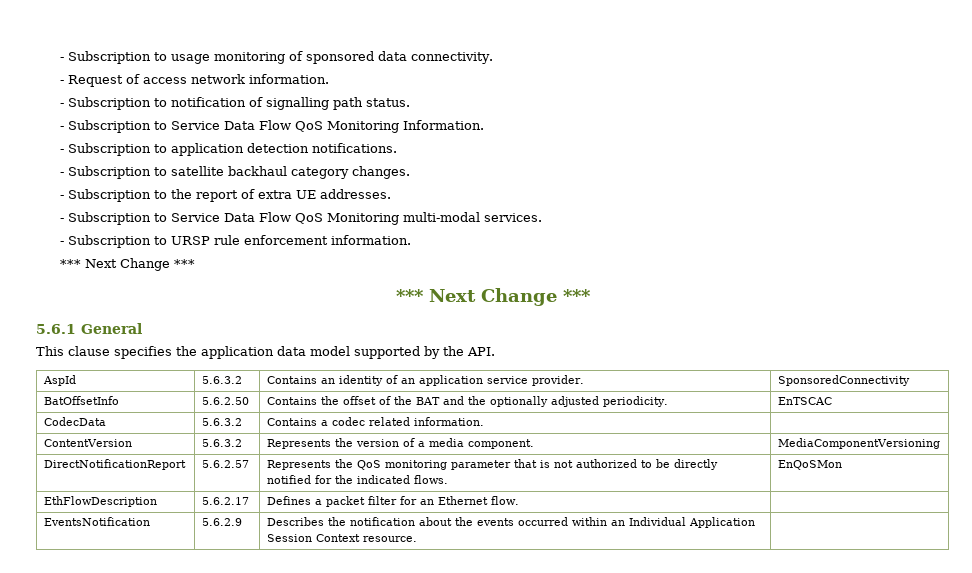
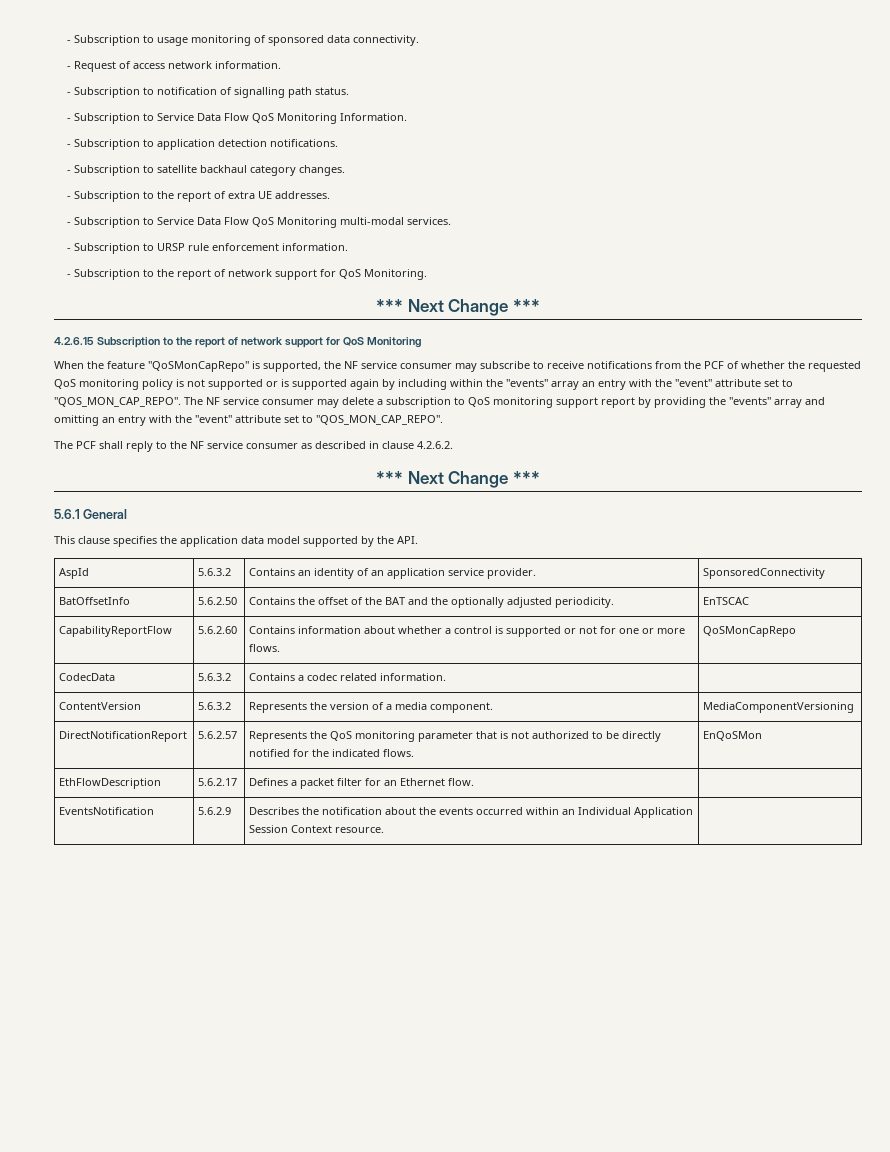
  - Subscription to URSP rule enforcement information.
+ - Subscription to the report of network support for QoS Monitoring.
  *** Next Change ***
+ 4.2.6.15 Subscription to the report of network support for QoS Monitoring
+ When the feature "QoSMonCapRepo" is supported, the NF service consumer may subscribe to receive notifications from the PCF of whether the requested QoS monitoring policy is not supported or is supported again by including within the "events" array an entry with the "event" attribute set to "QOS_MON_CAP_REPO". The NF service consumer may delete a subscription to QoS monitoring support report by providing the "events" array and omitting an entry with the "event" attribute set to "QOS_MON_CAP_REPO".
+ The PCF shall reply to the NF service consumer as described in clause 4.2.6.2.
+ CapabilityReportFlow | 5.6.2.60 | Contains information about whether a control is supported or not for one or more flows. | QoSMonCapRepo

